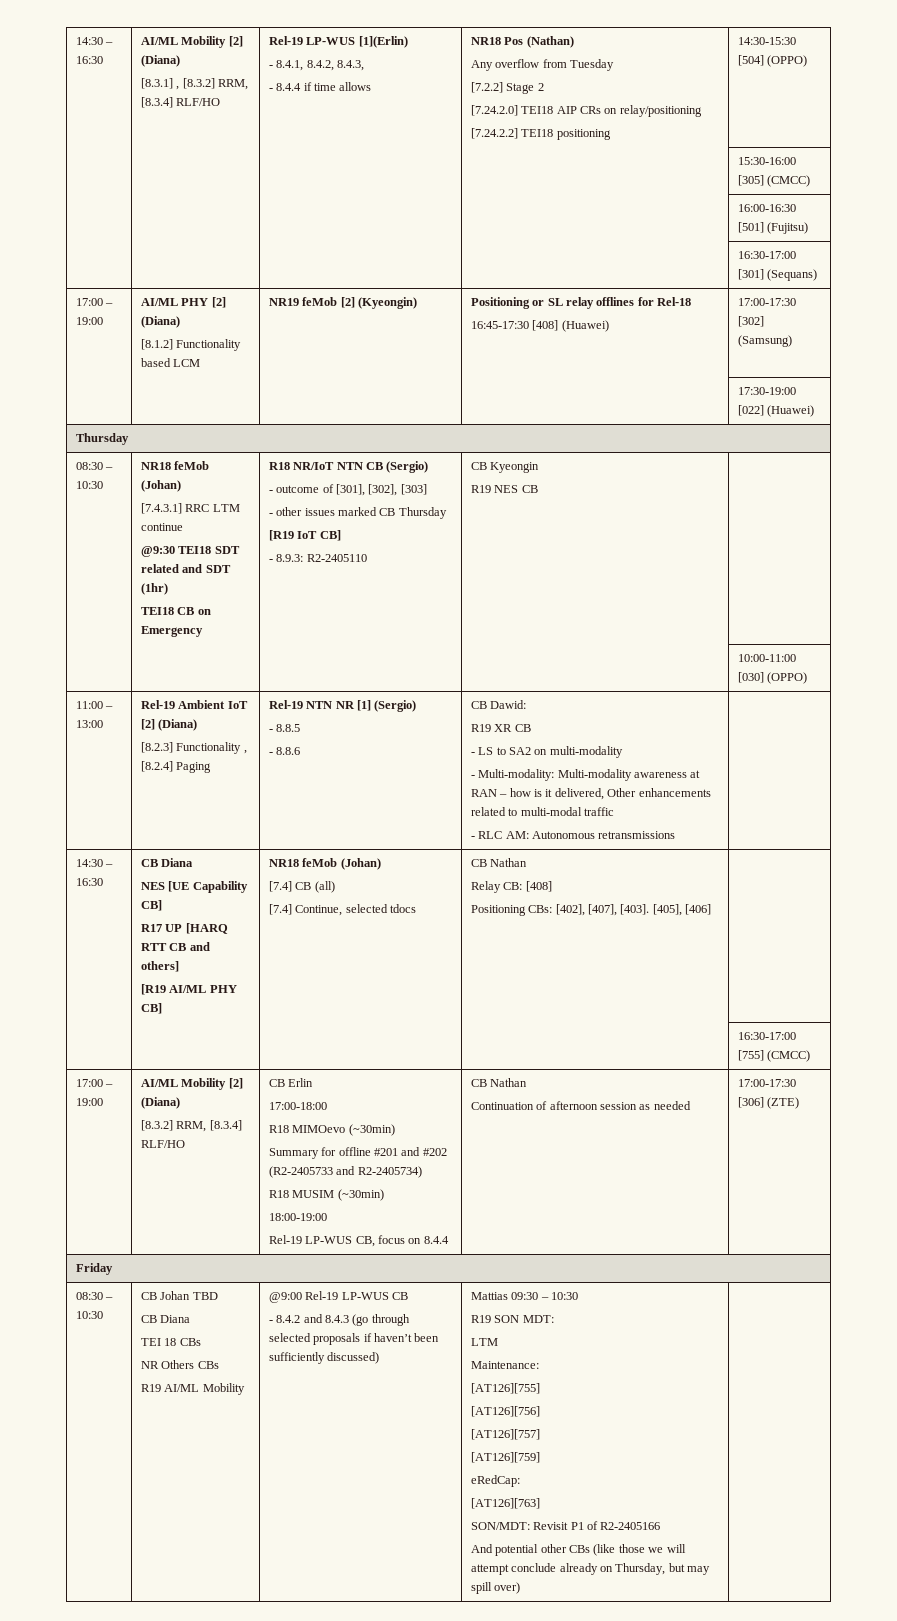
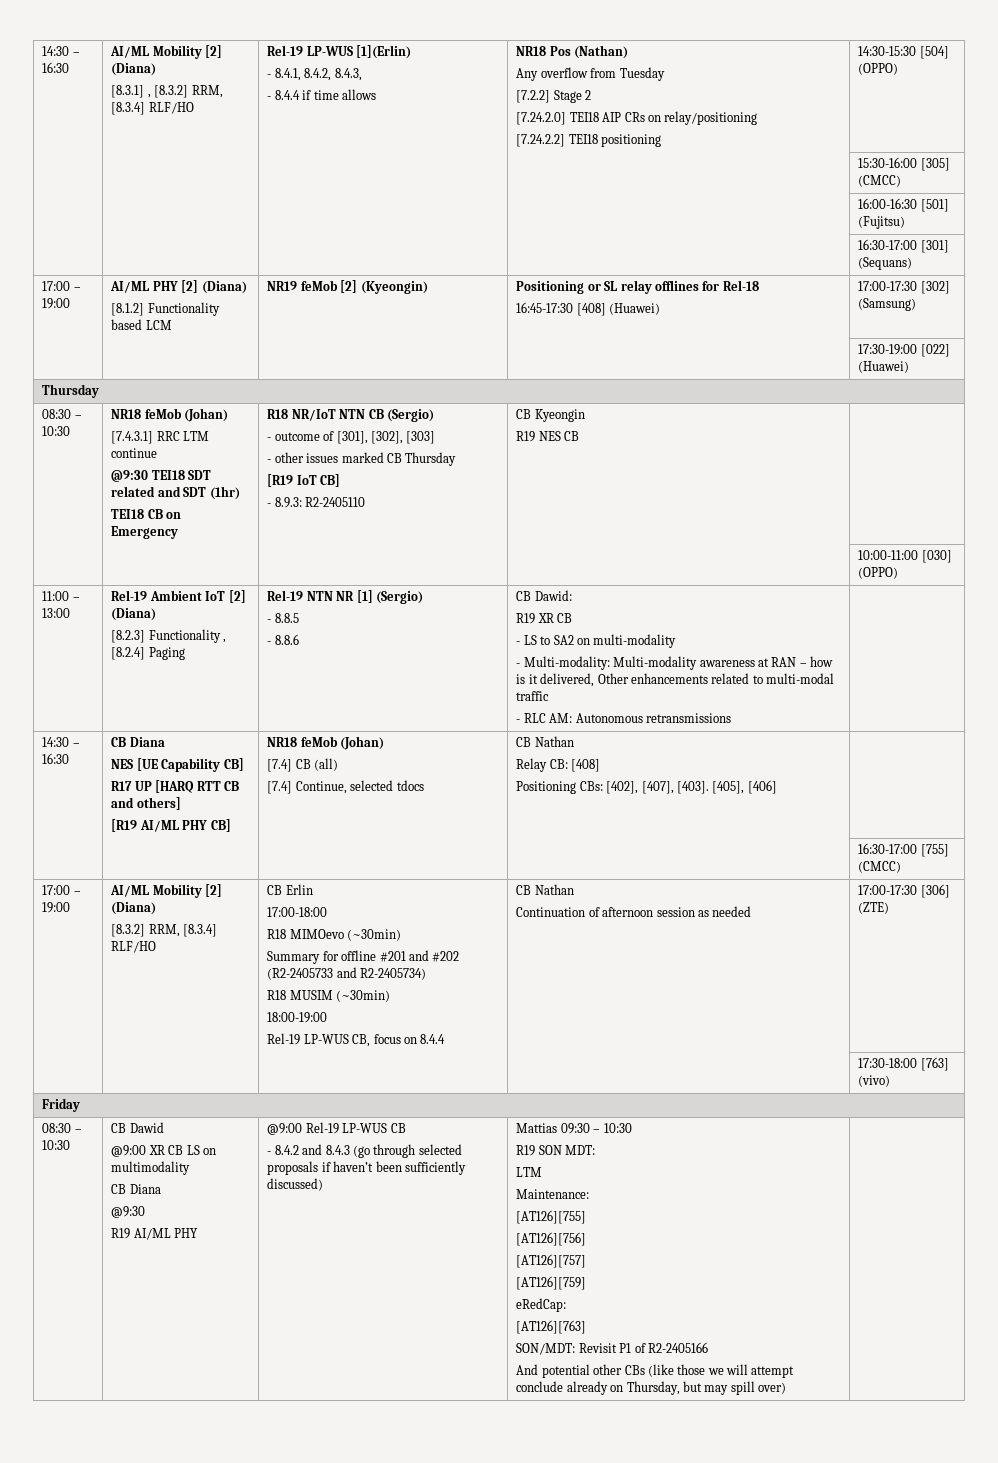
+ | | | | 17:30-18:00 [763] (vivo)
- CB Johan TBD
+ CB Dawid
+ @9:00 XR CB LS on multimodality
  CB Diana
- TEI 18 CBs
- NR Others CBs
+ @9:30
- R19 AI/ML Mobility
+ R19 AI/ML PHY

